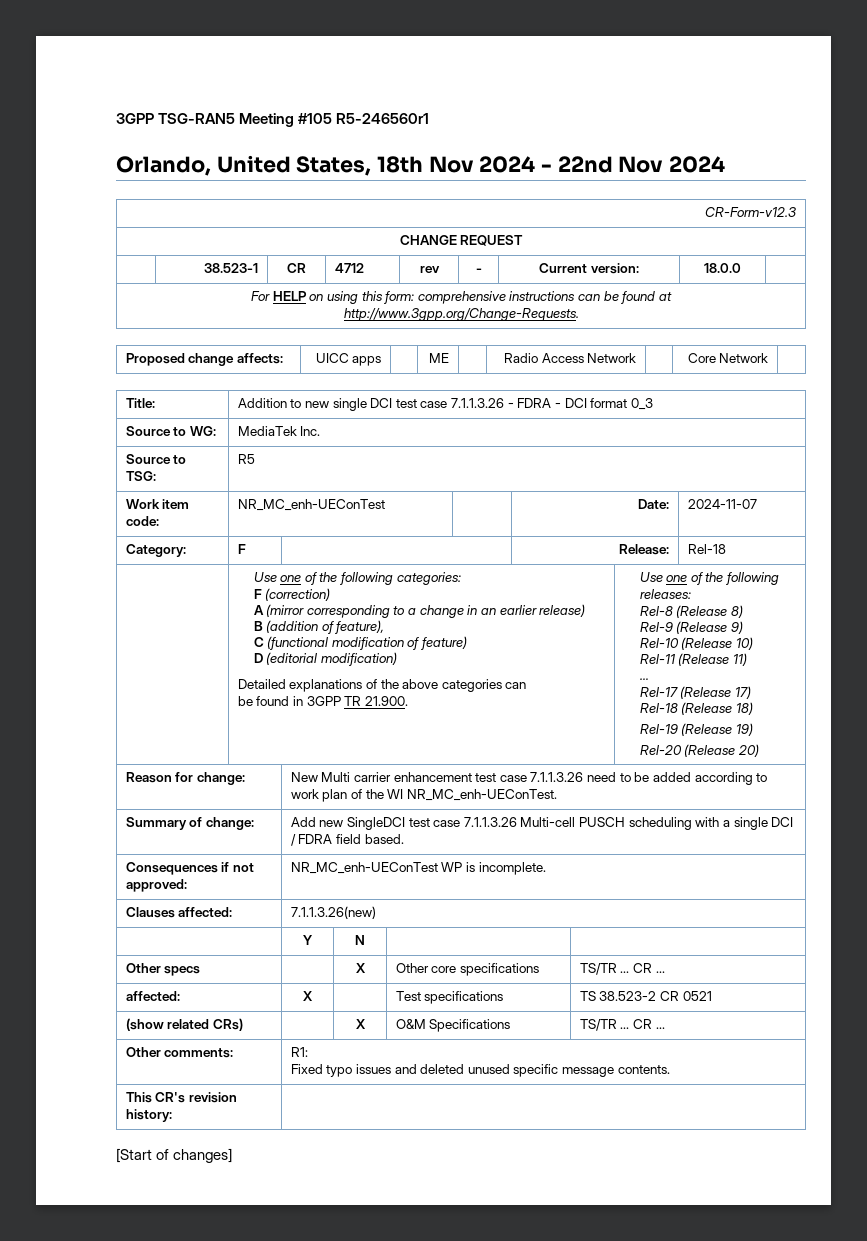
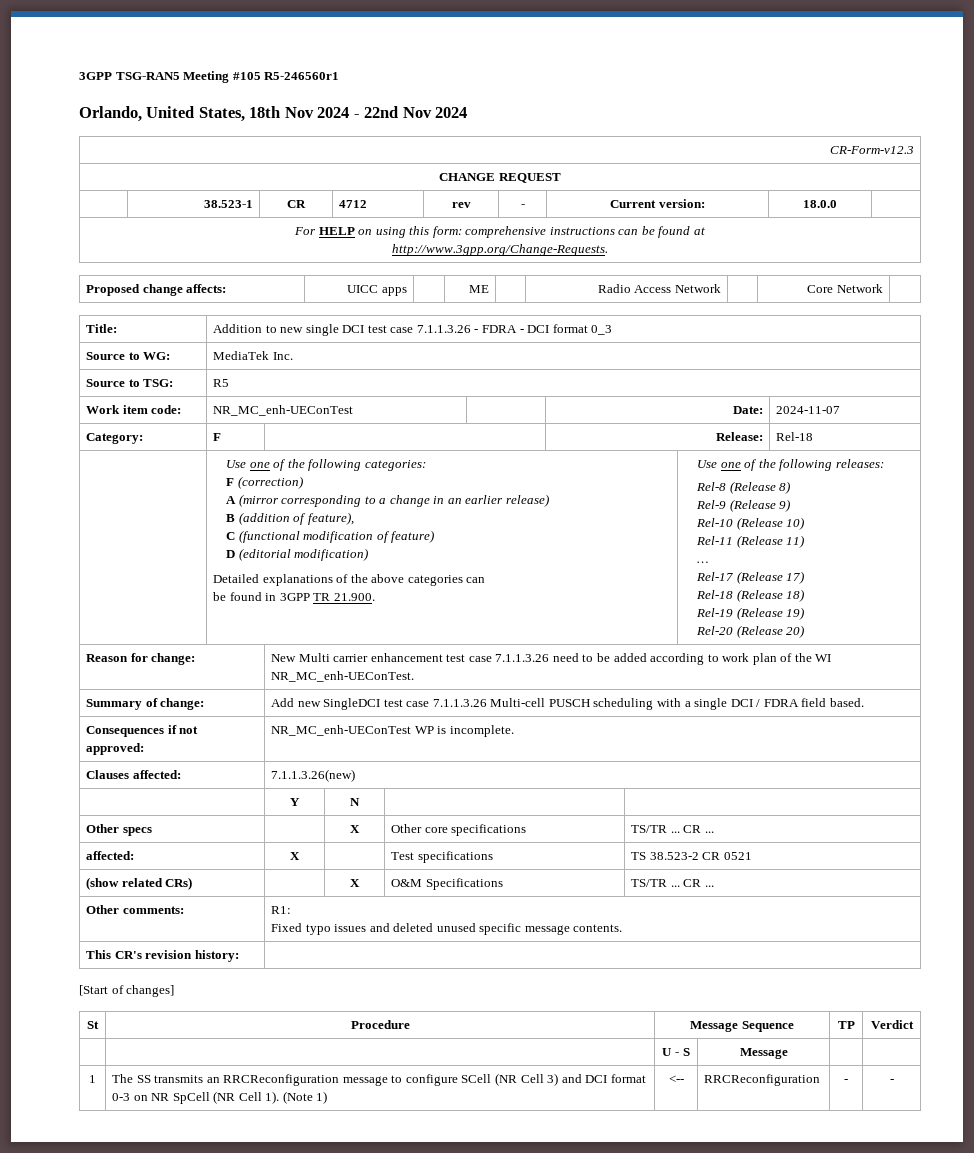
+ St | Procedure | Message Sequence | TP | Verdict
+ | | U - S | Message | |
+ 1 | The SS transmits an RRCReconfiguration message to configure SCell (NR Cell 3) and DCI format 0-3 on NR SpCell (NR Cell 1). (Note 1) | <-- | RRCReconfiguration | - | -

